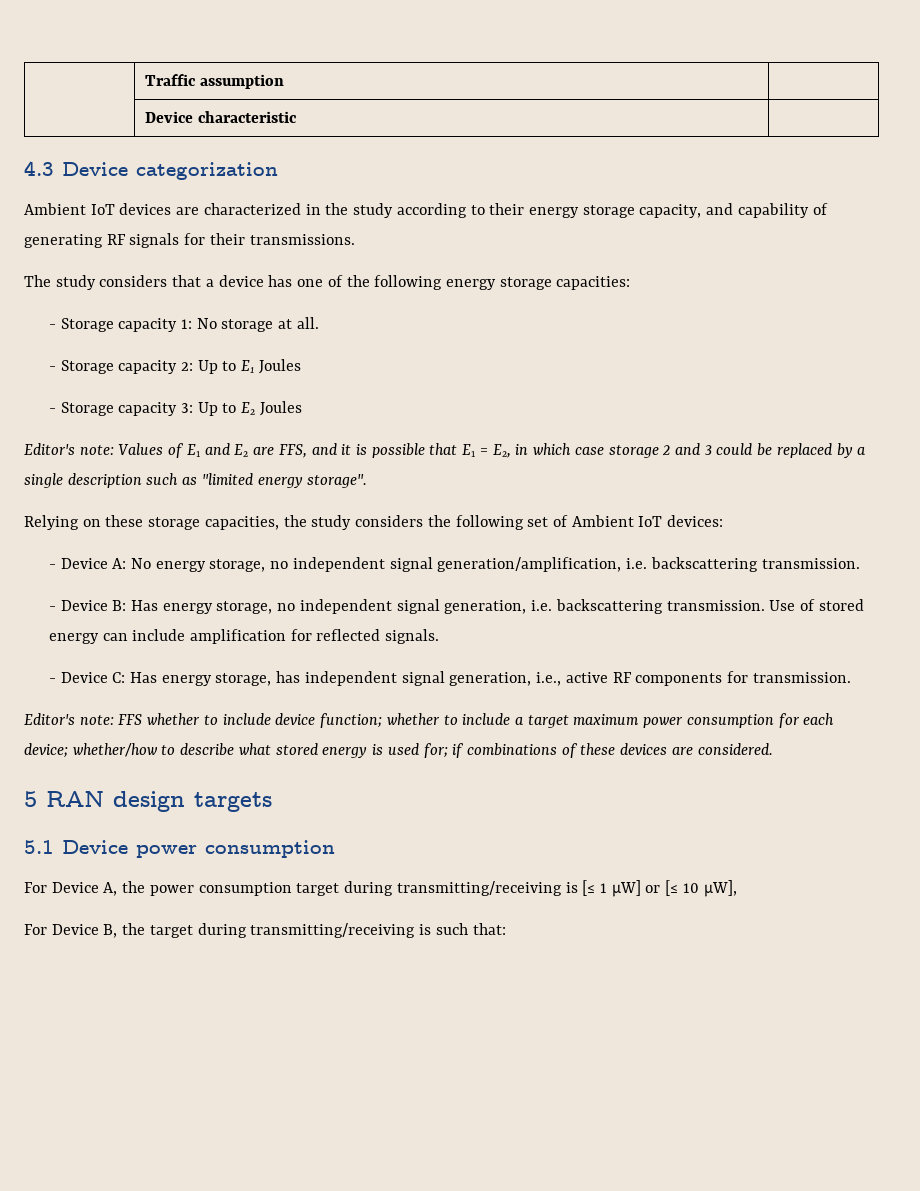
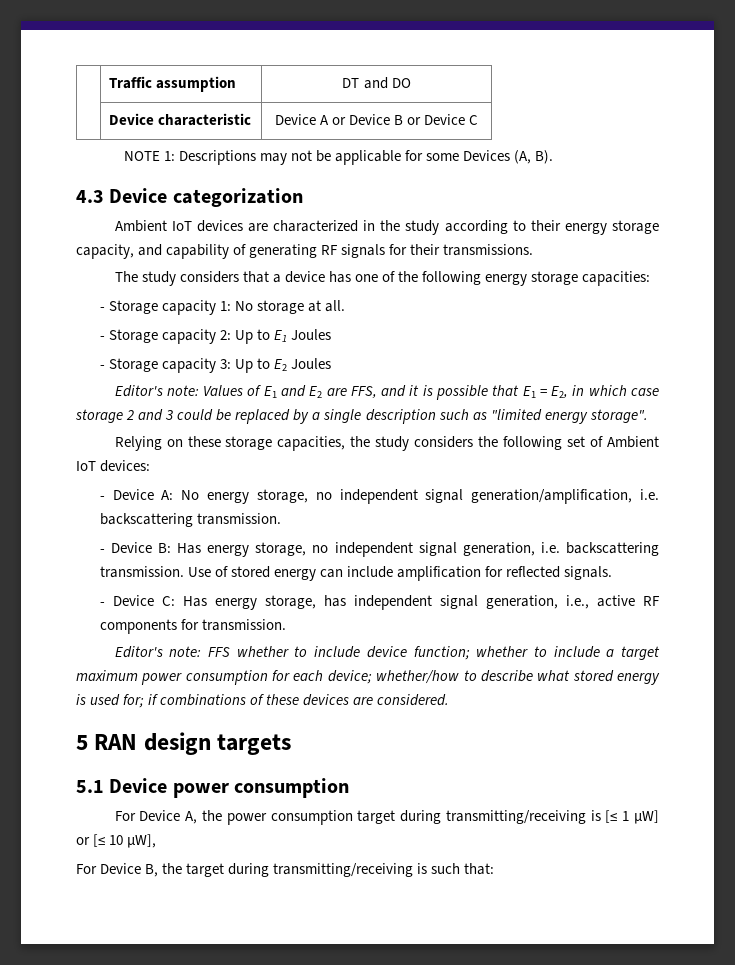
- | Traffic assumption |
+ | Traffic assumption | DT and DO
- | Device characteristic |
+ | Device characteristic | Device A or Device B or Device C
+ NOTE 1: Descriptions may not be applicable for some Devices (A, B).

